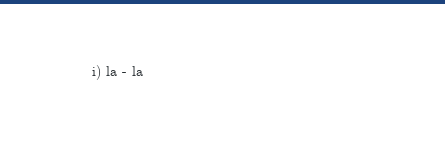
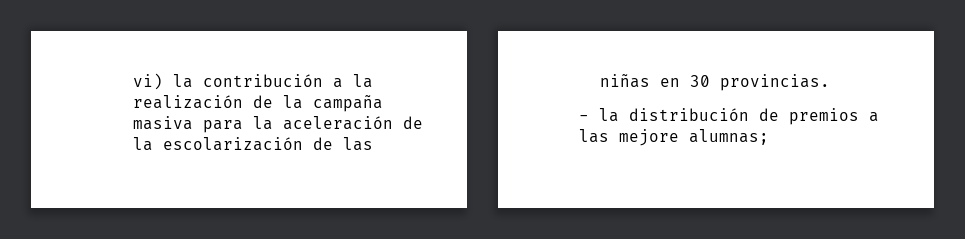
- i) la - la
+ vi) la contribución a la realización de la campaña masiva para la aceleración de la escolarización de las niñas en 30 provincias.
+ - la distribución de premios a las mejore alumnas;

